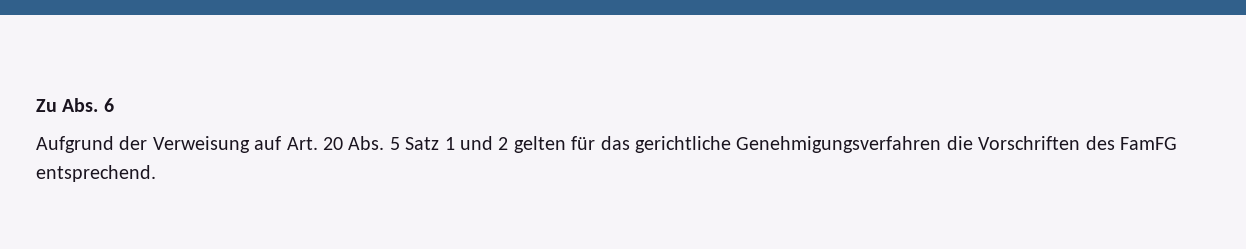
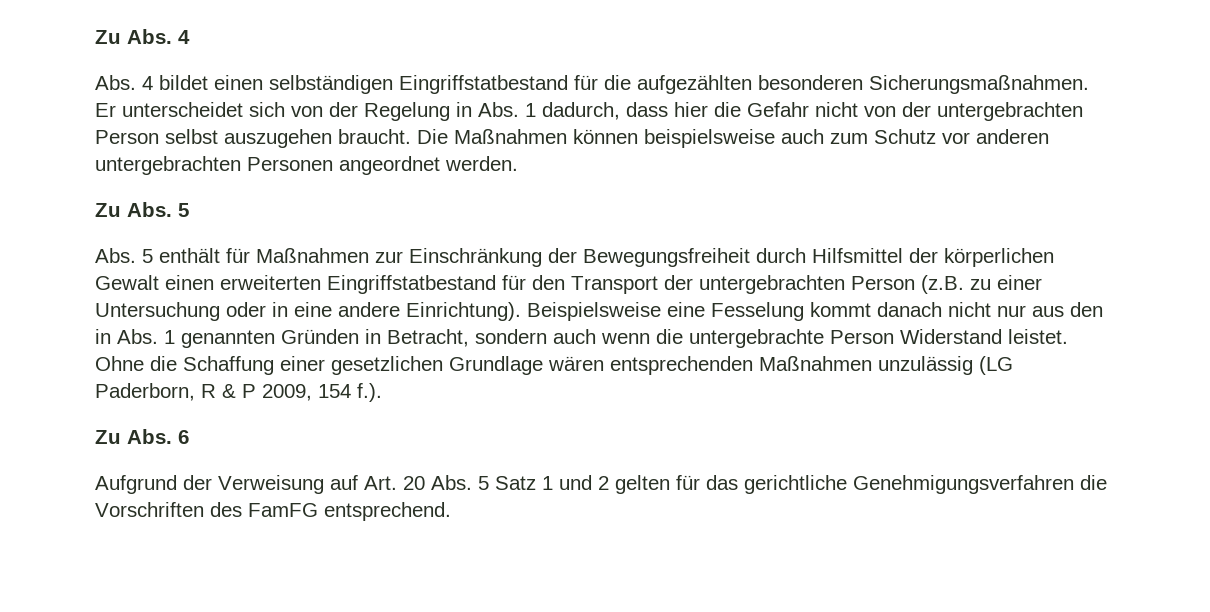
+ Zu Abs. 4
+ Abs. 4 bildet einen selbständigen Eingriffstatbestand für die aufgezählten besonderen Sicherungsmaßnahmen. Er unterscheidet sich von der Regelung in Abs. 1 dadurch, dass hier die Gefahr nicht von der untergebrachten Person selbst auszugehen braucht. Die Maßnahmen können beispielsweise auch zum Schutz vor anderen untergebrachten Personen angeordnet werden.
+ Zu Abs. 5
+ Abs. 5 enthält für Maßnahmen zur Einschränkung der Bewegungsfreiheit durch Hilfsmittel der körperlichen Gewalt einen erweiterten Eingriffstatbestand für den Transport der untergebrachten Person (z.B. zu einer Untersuchung oder in eine andere Einrichtung). Beispielsweise eine Fesselung kommt danach nicht nur aus den in Abs. 1 genannten Gründen in Betracht, sondern auch wenn die untergebrachte Person Widerstand leistet. Ohne die Schaffung einer gesetzlichen Grundlage wären entsprechenden Maßnahmen unzulässig (LG Paderborn, R & P 2009, 154 f.).

